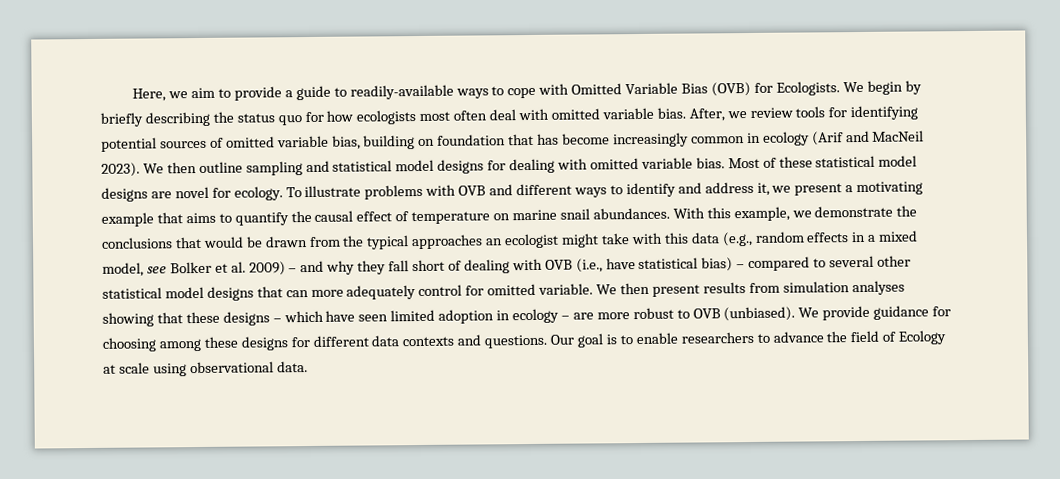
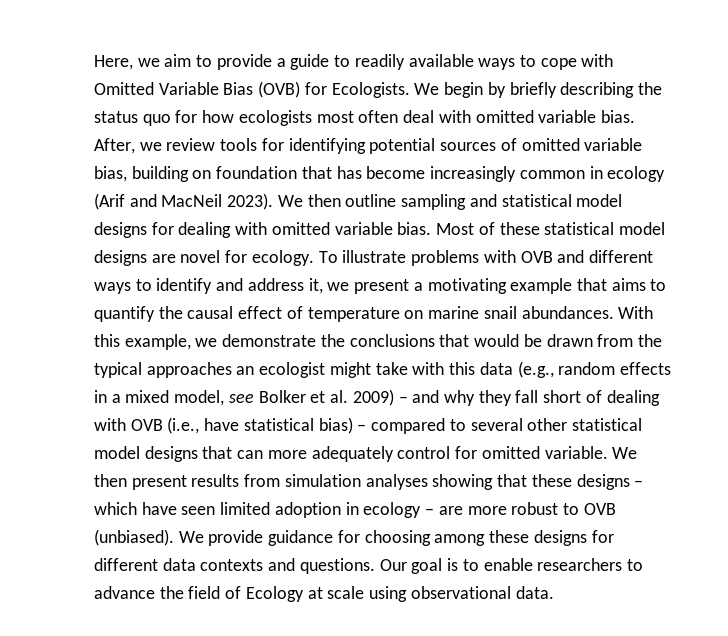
- Here, we aim to provide a guide to readily-available ways to cope with Omitted Variable Bias (OVB) for Ecologists.
+ Here, we aim to provide a guide to readily available ways to cope with Omitted Variable Bias (OVB) for Ecologists.

